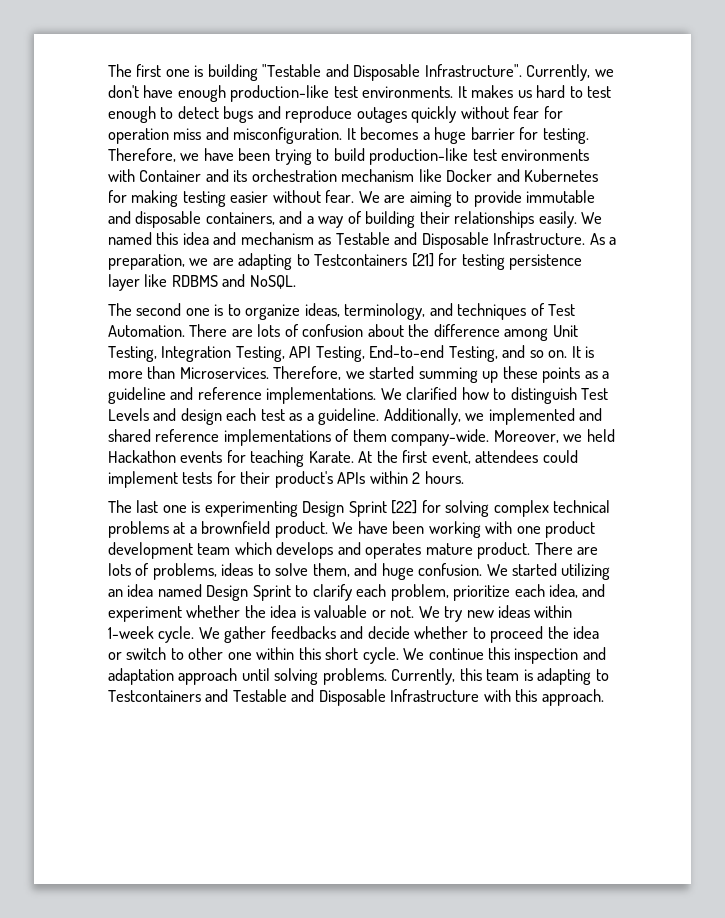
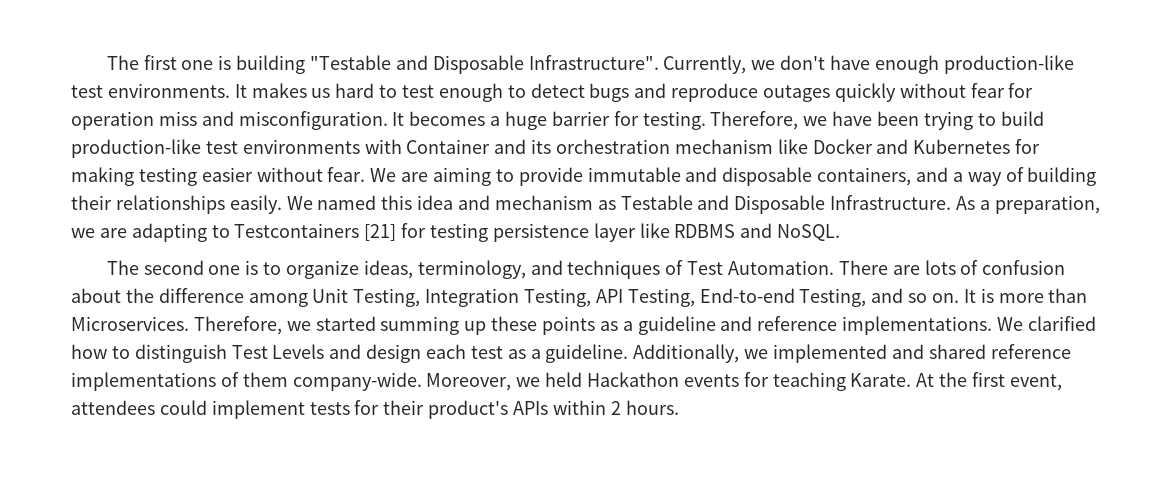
- The last one is experimenting Design Sprint [22] for solving complex technical problems at a brownfield product. We have been working with one product development team which develops and operates mature product. There are lots of problems, ideas to solve them, and huge confusion. We started utilizing an idea named Design Sprint to clarify each problem, prioritize each idea, and experiment whether the idea is valuable or not. We try new ideas within 1-week cycle. We gather feedbacks and decide whether to proceed the idea or switch to other one within this short cycle. We continue this inspection and adaptation approach until solving problems. Currently, this team is adapting to Testcontainers and Testable and Disposable Infrastructure with this approach.

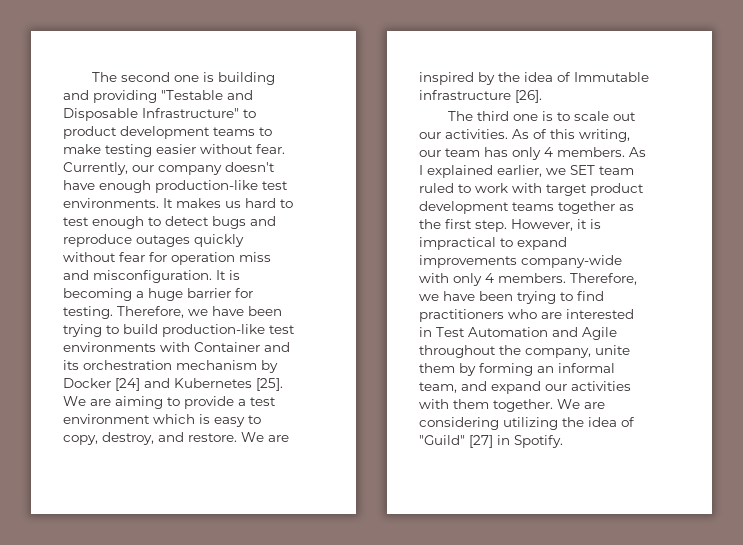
- The first one is building "Testable and Disposable Infrastructure". Currently, we don't have enough production-like test environments.
+ The second one is building and providing "Testable and Disposable Infrastructure" to product development teams to make testing easier without fear. Currently, our company doesn't have enough production-like test environments.
- It becomes a huge barrier for testing.
+ It is becoming a huge barrier for testing.
- Therefore, we have been trying to build production-like test environments with Container and its orchestration mechanism like Docker and Kubernetes for making testing easier without fear.
+ Therefore, we have been trying to build production-like test environments with Container and its orchestration mechanism by Docker [24] and Kubernetes [25].
- We are aiming to provide immutable and disposable containers, and a way of building their relationships easily. We named this idea and mechanism as Testable and Disposable Infrastructure. As a preparation, we are adapting to Testcontainers [21] for testing persistence layer like RDBMS and NoSQL.
- The second one is to organize ideas, terminology, and techniques of Test Automation. There are lots of confusion about the difference among Unit Testing, Integration Testing, API Testing, End-to-end Testing, and so on. It is more than Microservices. Therefore, we started summing up these points as a guideline and reference implementations. We clarified how to distinguish Test Levels and design each test as a guideline. Additionally, we implemented and shared reference implementations of them company-wide. Moreover, we held Hackathon events for teaching Karate. At the first event, attendees could implement tests for their product's APIs within 2 hours.
+ We are aiming to provide a test environment which is easy to copy, destroy, and restore. We are inspired by the idea of Immutable infrastructure [26].
+ The third one is to scale out our activities. As of this writing, our team has only 4 members. As I explained earlier, we SET team ruled to work with target product development teams together as the first step. However, it is impractical to expand improvements company-wide with only 4 members. Therefore, we have been trying to find practitioners who are interested in Test Automation and Agile throughout the company, unite them by forming an informal team, and expand our activities with them together. We are considering utilizing the idea of "Guild" [27] in Spotify.

